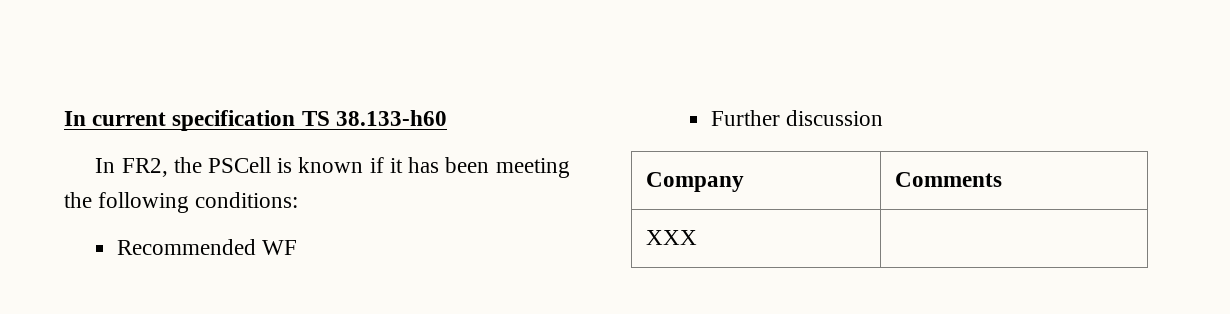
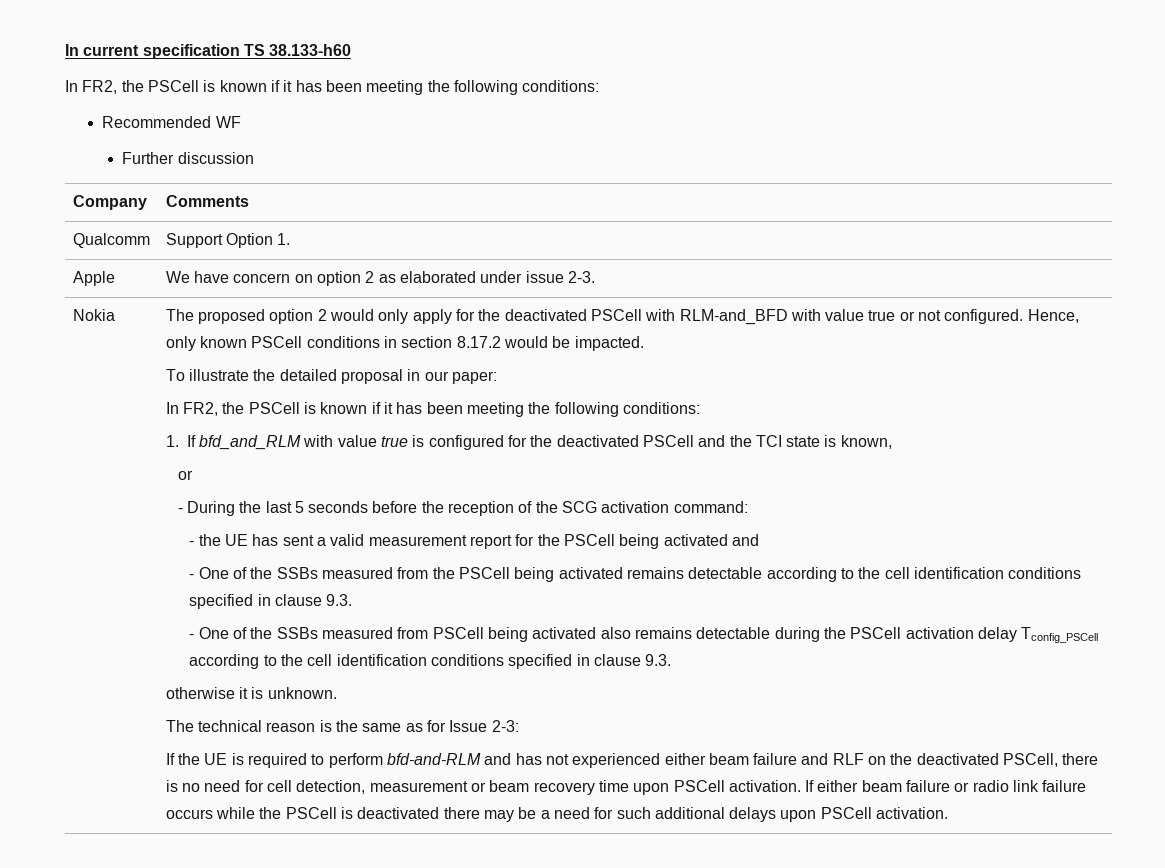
- XXX |
+ Qualcomm | Support Option 1.
+ Apple | We have concern on option 2 as elaborated under issue 2-3.
+ Nokia | The proposed option 2 would only apply for the deactivated PSCell with RLM-and_BFD with value true or not configured. Hence, only known PSCell conditions in section 8.17.2 would be impacted.
+ To illustrate the detailed proposal in our paper:
+ In FR2, the PSCell is known if it has been meeting the following conditions:
+ 1. If bfd_and_RLM with value true is configured for the deactivated PSCell and the TCI state is known,
+ or
+ - During the last 5 seconds before the reception of the SCG activation command:
+ - the UE has sent a valid measurement report for the PSCell being activated and
+ - One of the SSBs measured from the PSCell being activated remains detectable according to the cell identification conditions specified in clause 9.3.
+ - One of the SSBs measured from PSCell being activated also remains detectable during the PSCell activation delay Tconfig_PSCell according to the cell identification conditions specified in clause 9.3.
+ otherwise it is unknown.
+ The technical reason is the same as for Issue 2-3:
+ If the UE is required to perform bfd-and-RLM and has not experienced either beam failure and RLF on the deactivated PSCell, there is no need for cell detection, measurement or beam recovery time upon PSCell activation. If either beam failure or radio link failure occurs while the PSCell is deactivated there may be a need for such additional delays upon PSCell activation.

